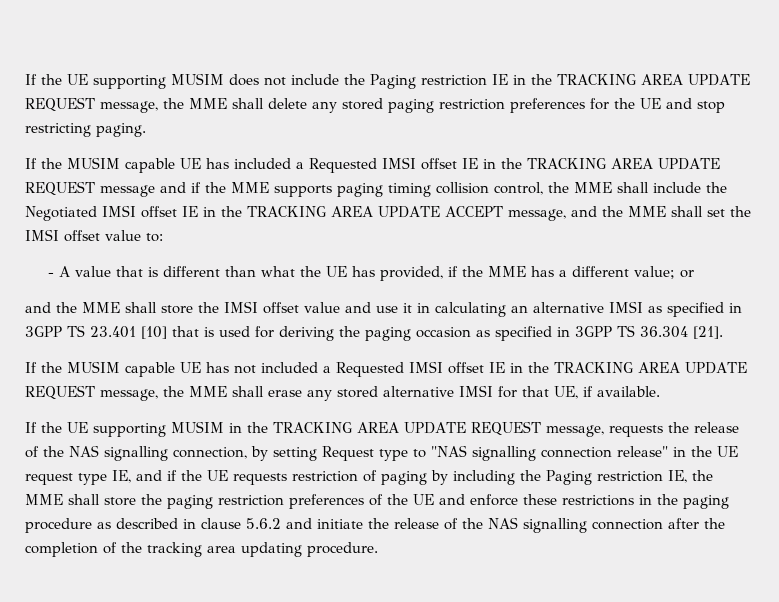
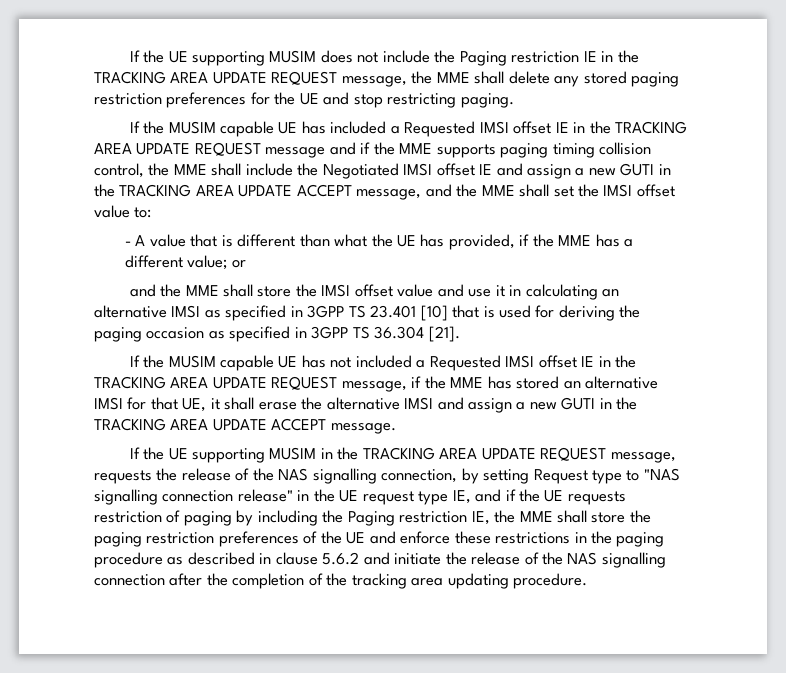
- If the MUSIM capable UE has included a Requested IMSI offset IE in the TRACKING AREA UPDATE REQUEST message and if the MME supports paging timing collision control, the MME shall include the Negotiated IMSI offset IE in the TRACKING AREA UPDATE ACCEPT message, and the MME shall set the IMSI offset value to:
+ If the MUSIM capable UE has included a Requested IMSI offset IE in the TRACKING AREA UPDATE REQUEST message and if the MME supports paging timing collision control, the MME shall include the Negotiated IMSI offset IE and assign a new GUTI in the TRACKING AREA UPDATE ACCEPT message, and the MME shall set the IMSI offset value to:
- If the MUSIM capable UE has not included a Requested IMSI offset IE in the TRACKING AREA UPDATE REQUEST message, the MME shall erase any stored alternative IMSI for that UE, if available.
+ If the MUSIM capable UE has not included a Requested IMSI offset IE in the TRACKING AREA UPDATE REQUEST message, if the MME has stored an alternative IMSI for that UE, it shall erase the alternative IMSI and assign a new GUTI in the TRACKING AREA UPDATE ACCEPT message.

